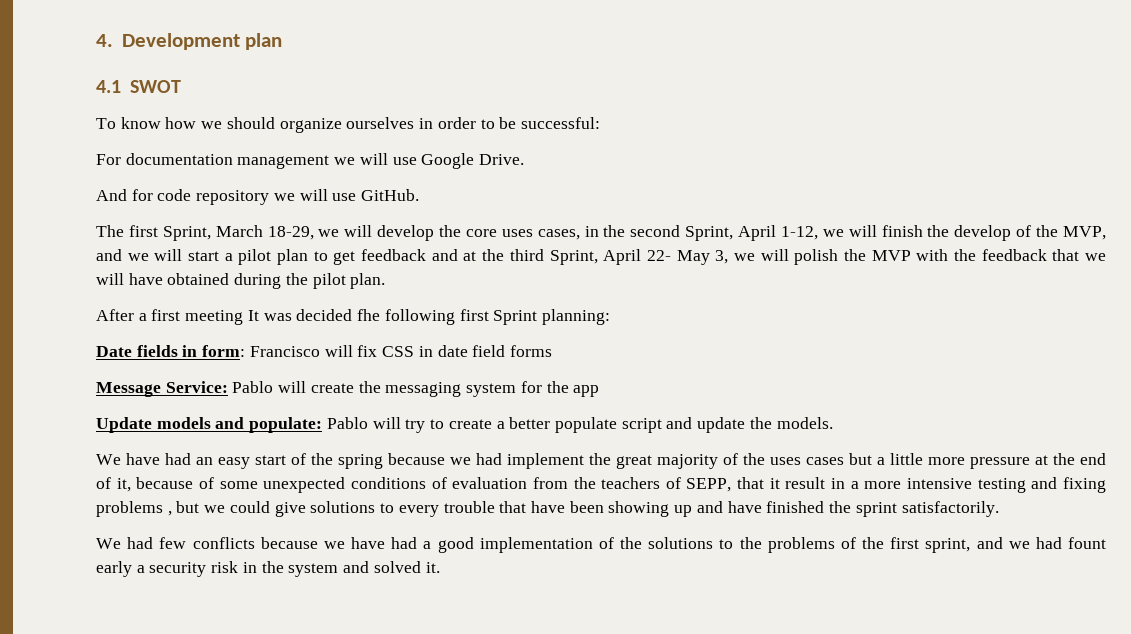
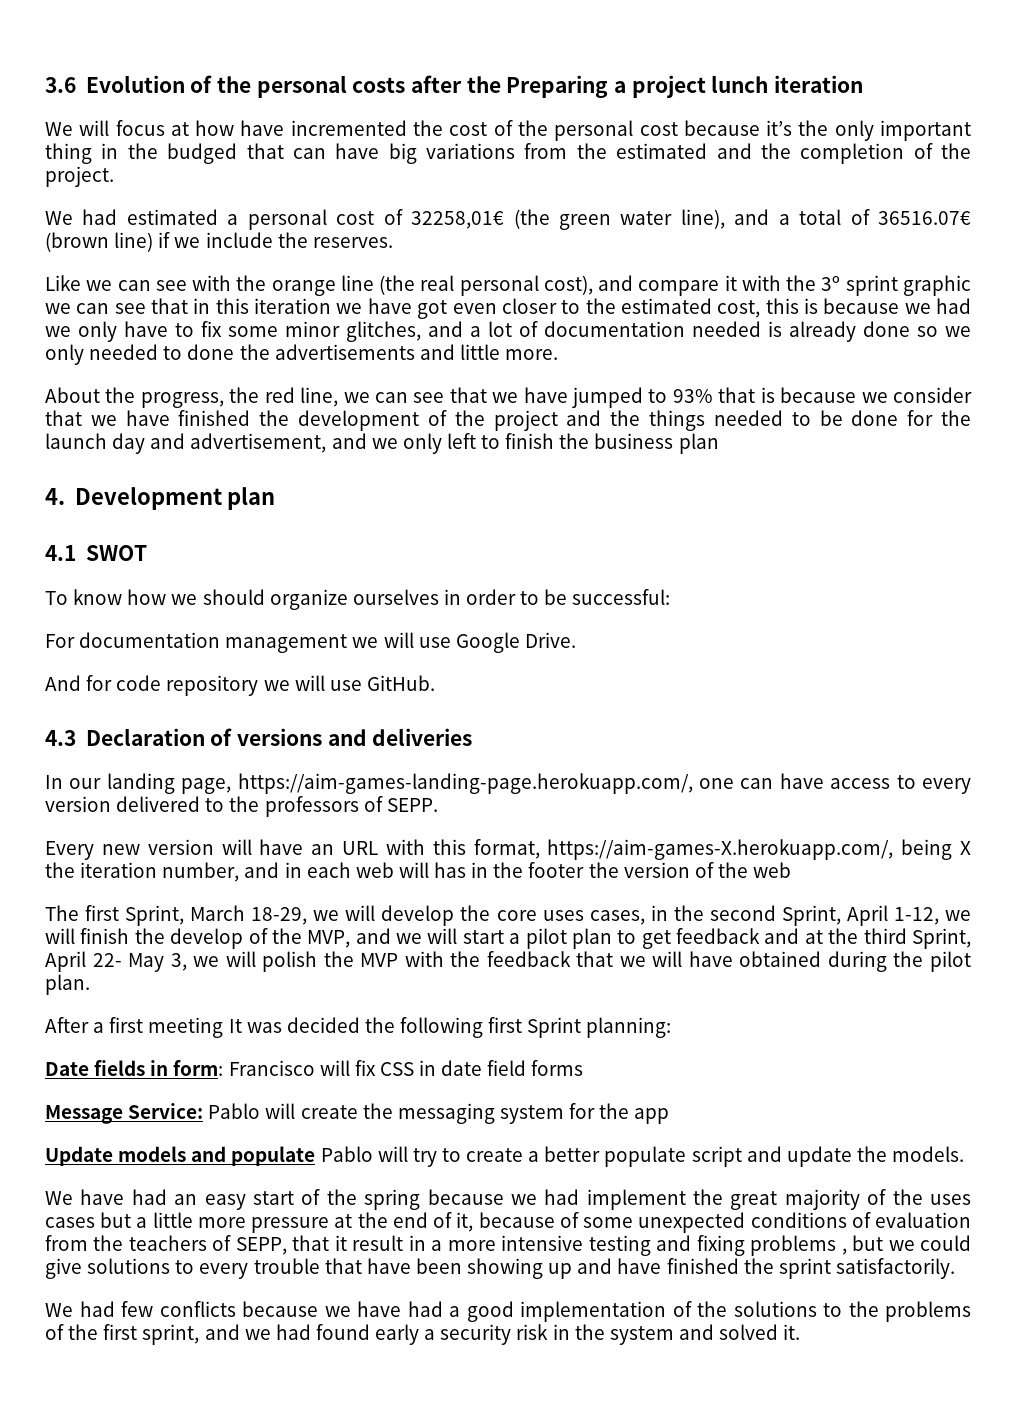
+ 3.6 Evolution of the personal costs after the Preparing a project lunch iteration
+ We will focus at how have incremented the cost of the personal cost because it’s the only important thing in the budged that can have big variations from the estimated and the completion of the project.
+ We had estimated a personal cost of 32258,01€ (the green water line), and a total of 36516.07€ (brown line) if we include the reserves.
+ Like we can see with the orange line (the real personal cost), and compare it with the 3º sprint graphic we can see that in this iteration we have got even closer to the estimated cost, this is because we had we only have to fix some minor glitches, and a lot of documentation needed is already done so we only needed to done the advertisements and little more.
+ About the progress, the red line, we can see that we have jumped to 93% that is because we consider that we have finished the development of the project and the things needed to be done for the launch day and advertisement, and we only left to finish the business plan
+ 4.3 Declaration of versions and deliveries
+ In our landing page, https://aim-games-landing-page.herokuapp.com/, one can have access to every version delivered to the professors of SEPP.
+ Every new version will have an URL with this format, https://aim-games-X.herokuapp.com/, being X the iteration number, and in each web will has in the footer the version of the web
- After a first meeting It was decided fhe following first Sprint planning:
+ After a first meeting It was decided the following first Sprint planning:
- Update models and populate: Pablo will try to create a better populate script and update the models.
+ Update models and populate Pablo will try to create a better populate script and update the models.
- We had few conflicts because we have had a good implementation of the solutions to the problems of the first sprint, and we had fount early a security risk in the system and solved it.
+ We had few conflicts because we have had a good implementation of the solutions to the problems of the first sprint, and we had found early a security risk in the system and solved it.

